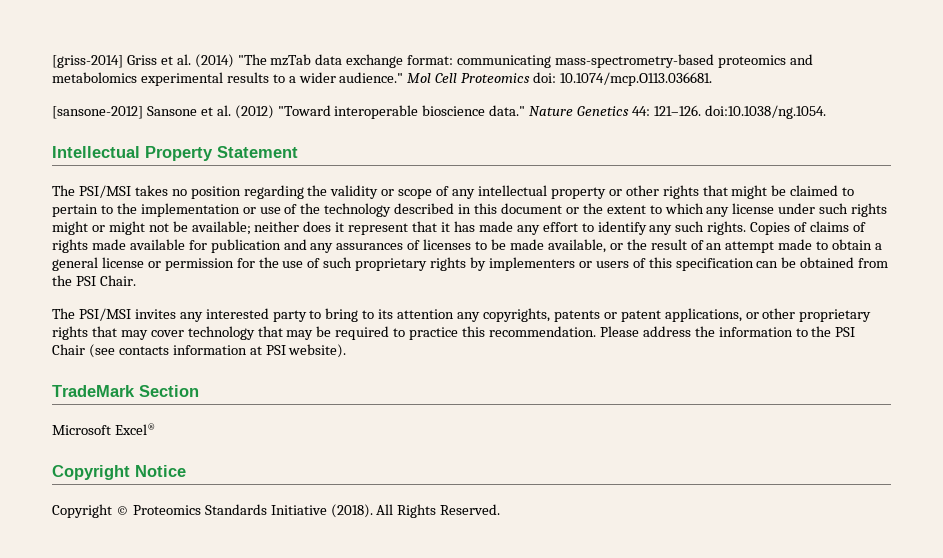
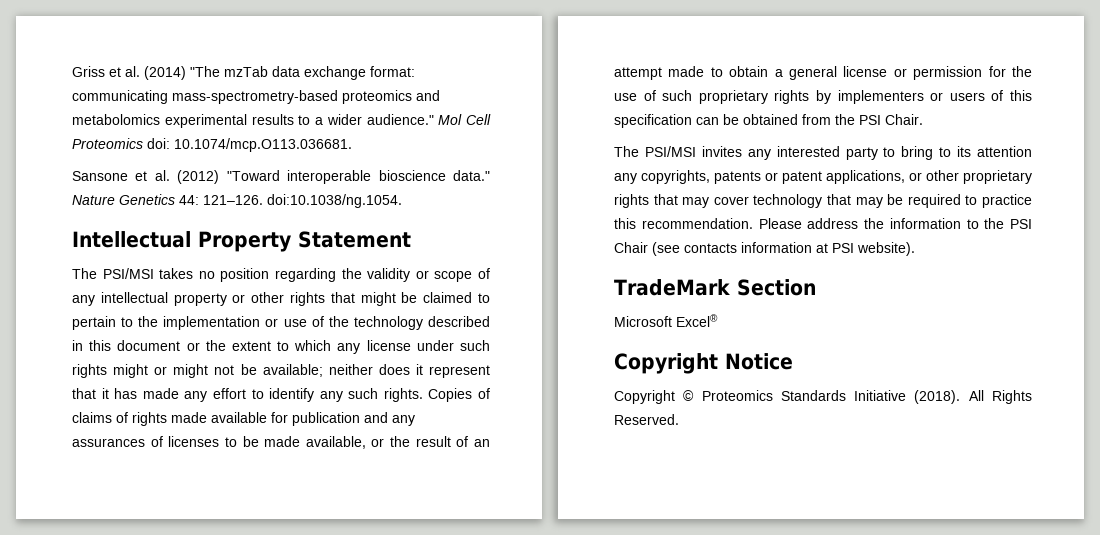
- [griss-2014] Griss et al. (2014) "The mzTab data exchange format: communicating mass-spectrometry-based proteomics and metabolomics experimental results to a wider audience."
+ Griss et al. (2014) "The mzTab data exchange format: communicating mass-spectrometry-based proteomics and metabolomics experimental results to a wider audience."
- [sansone-2012] Sansone et al. (2012) "Toward interoperable bioscience data."
+ Sansone et al. (2012) "Toward interoperable bioscience data."

